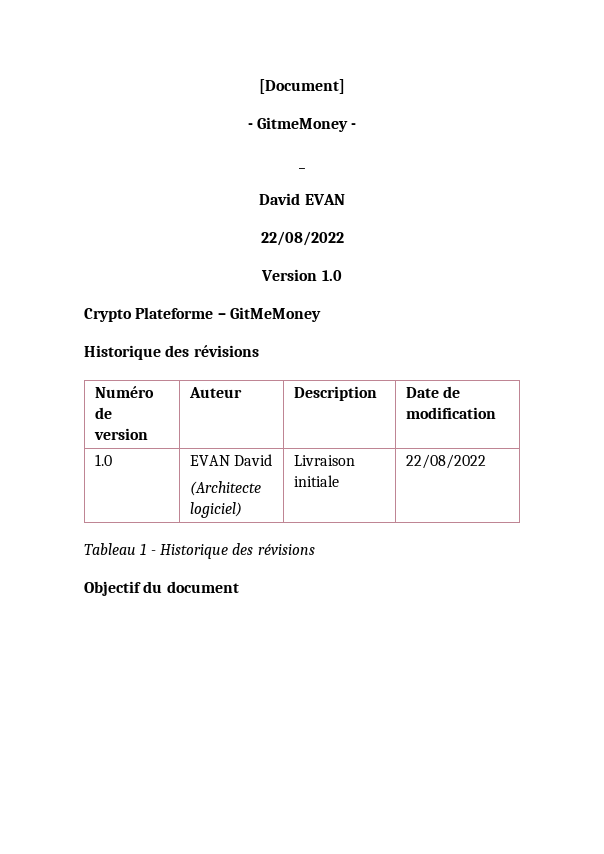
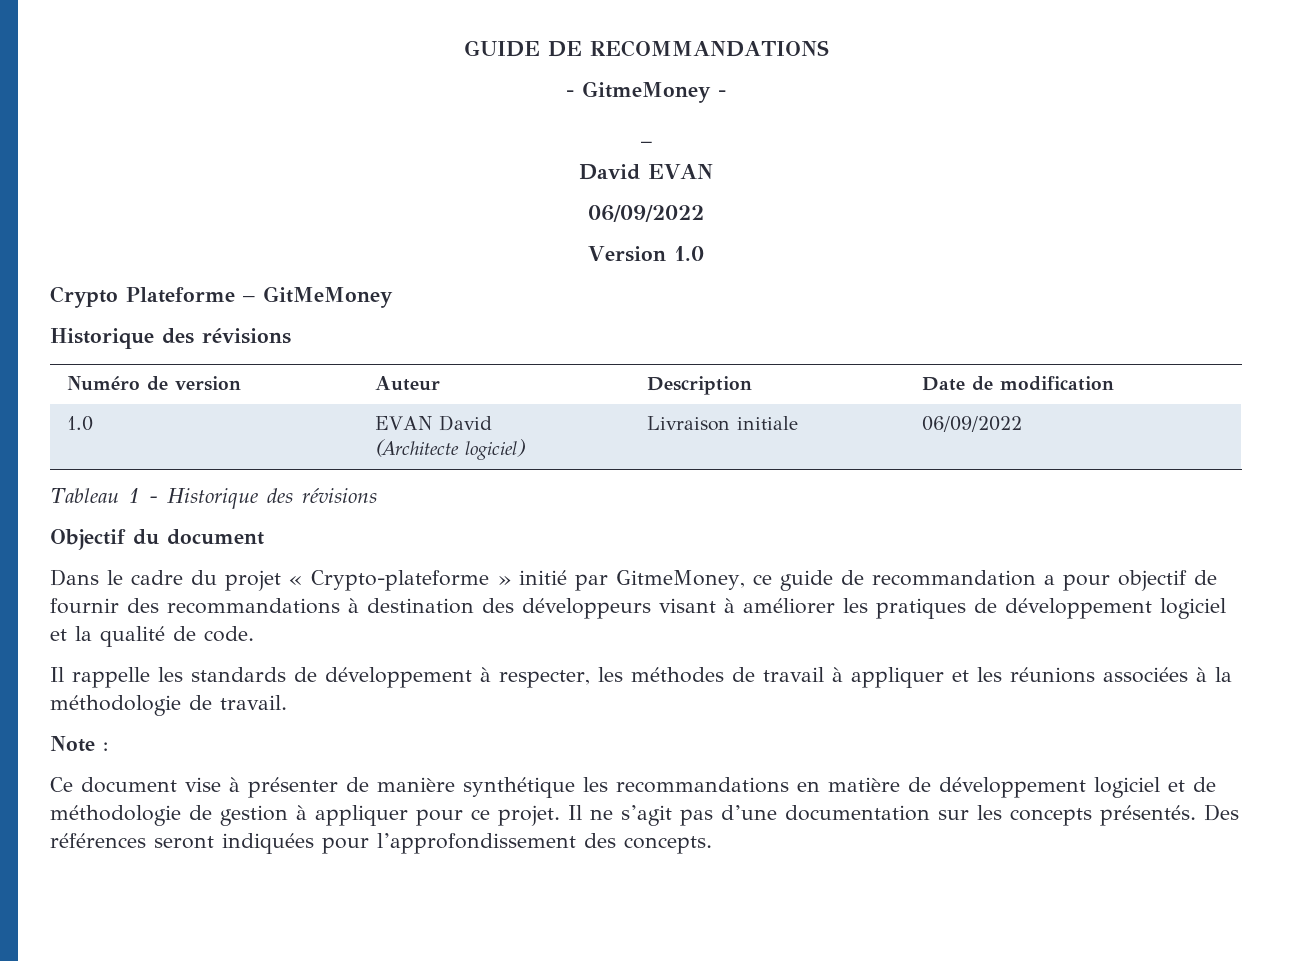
- [Document]
+ GUIDE DE RECOMMANDATIONS
  David EVAN
- 22/08/2022
+ 06/09/2022
  1.0 | EVAN David
- (Architecte logiciel) | Livraison initiale | 22/08/2022
+ (Architecte logiciel) | Livraison initiale | 06/09/2022
+ Dans le cadre du projet « Crypto-plateforme » initié par GitmeMoney, ce guide de recommandation a pour objectif de fournir des recommandations à destination des développeurs visant à améliorer les pratiques de développement logiciel et la qualité de code.
+ Il rappelle les standards de développement à respecter, les méthodes de travail à appliquer et les réunions associées à la méthodologie de travail.
+ Note :
+ Ce document vise à présenter de manière synthétique les recommandations en matière de développement logiciel et de méthodologie de gestion à appliquer pour ce projet. Il ne s’agit pas d’une documentation sur les concepts présentés. Des références seront indiquées pour l’approfondissement des concepts.

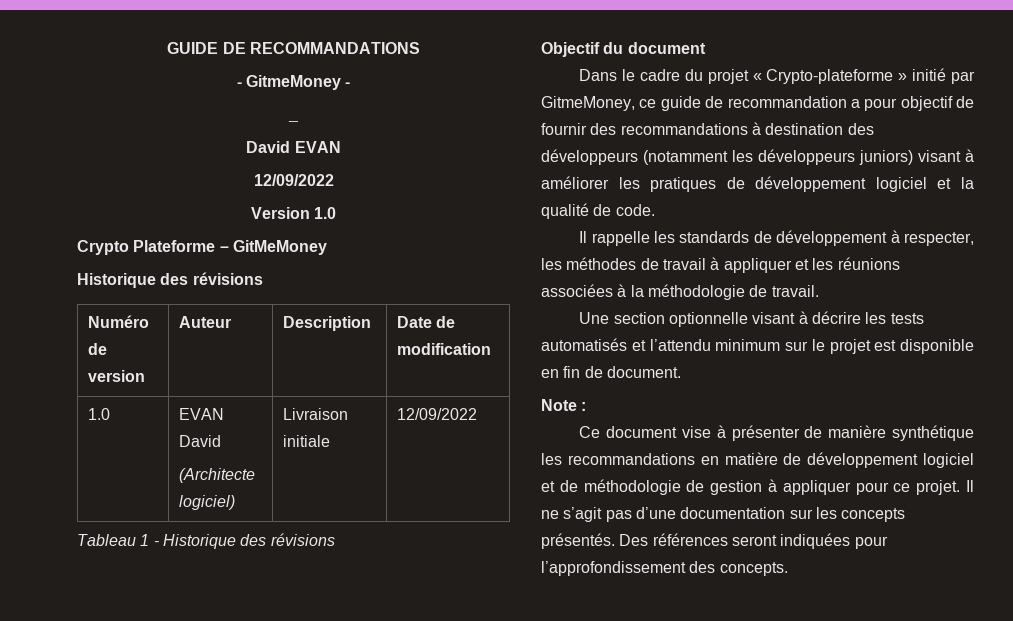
  David EVAN
- 06/09/2022
+ 12/09/2022
  1.0 | EVAN David
- (Architecte logiciel) | Livraison initiale | 06/09/2022
+ (Architecte logiciel) | Livraison initiale | 12/09/2022
- Dans le cadre du projet « Crypto-plateforme » initié par GitmeMoney, ce guide de recommandation a pour objectif de fournir des recommandations à destination des développeurs visant à améliorer les pratiques de développement logiciel et la qualité de code.
+ Dans le cadre du projet « Crypto-plateforme » initié par GitmeMoney, ce guide de recommandation a pour objectif de fournir des recommandations à destination des développeurs (notamment les développeurs juniors) visant à améliorer les pratiques de développement logiciel et la qualité de code.
+ Une section optionnelle visant à décrire les tests automatisés et l’attendu minimum sur le projet est disponible en fin de document.

